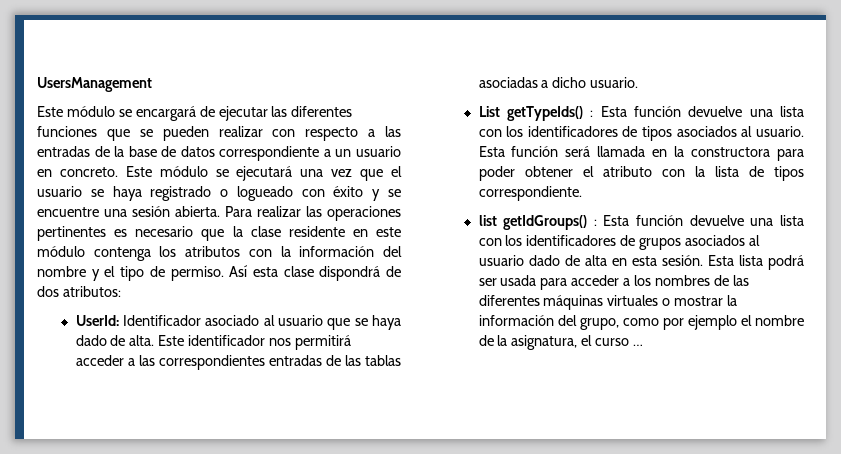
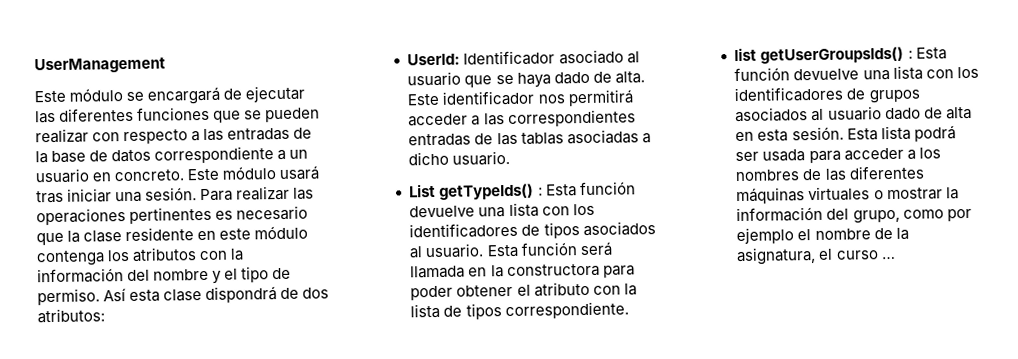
- UsersManagement
+ UserManagement
- Este módulo se ejecutará una vez que el usuario se haya registrado o logueado con éxito y se encuentre una sesión abierta.
+ Este módulo usará tras iniciar una sesión.
- list getIdGroups() : Esta función devuelve una lista con los identificadores de grupos asociados al usuario dado de alta en esta sesión.
+ list getUserGroupsIds() : Esta función devuelve una lista con los identificadores de grupos asociados al usuario dado de alta en esta sesión.

